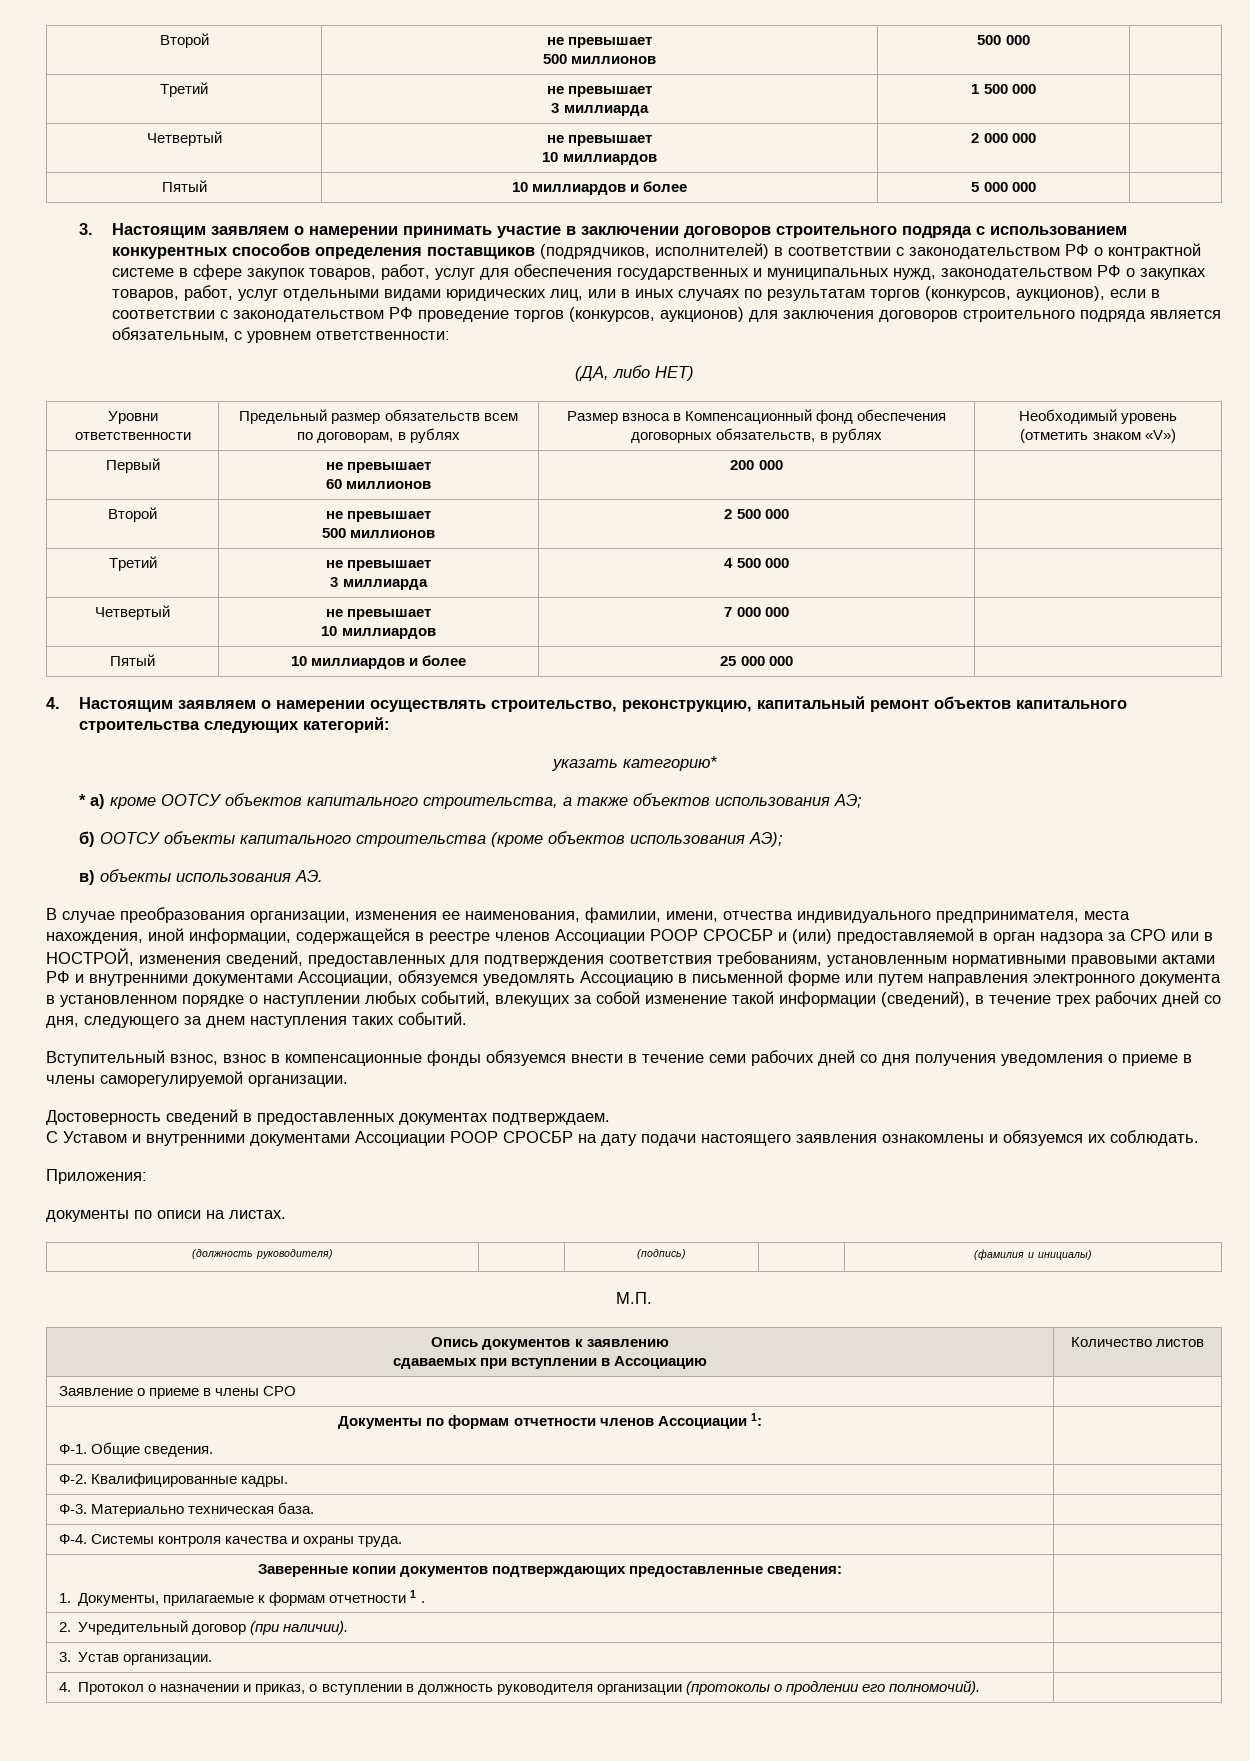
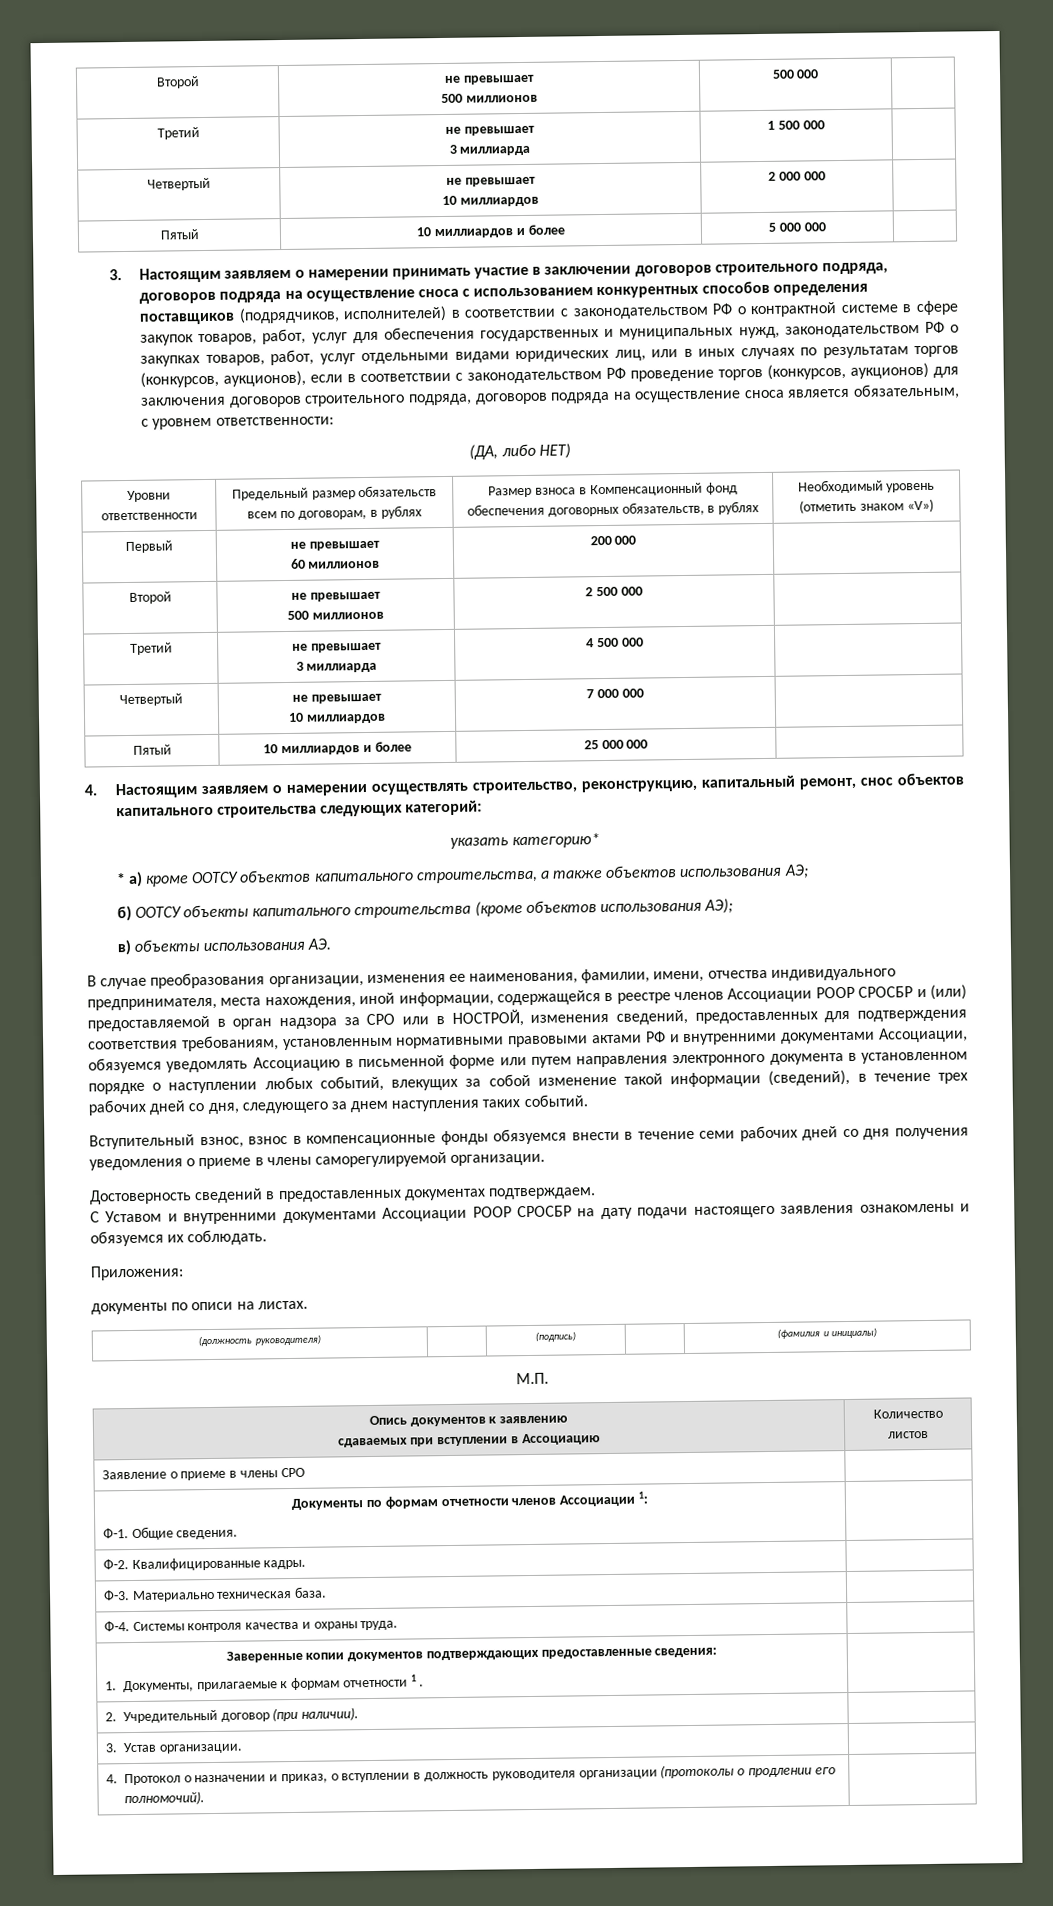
- 3. Настоящим заявляем о намерении принимать участие в заключении договоров строительного подряда с использованием конкурентных способов определения поставщиков (подрядчиков, исполнителей) в соответствии с законодательством РФ о контрактной системе в сфере закупок товаров, работ, услуг для обеспечения государственных и муниципальных нужд, законодательством РФ о закупках товаров, работ, услуг отдельными видами юридических лиц, или в иных случаях по результатам торгов (конкурсов, аукционов), если в соответствии с законодательством РФ проведение торгов (конкурсов, аукционов) для заключения договоров строительного подряда является обязательным, с уровнем ответственности:
+ 3. Настоящим заявляем о намерении принимать участие в заключении договоров строительного подряда, договоров подряда на осуществление сноса с использованием конкурентных способов определения поставщиков (подрядчиков, исполнителей) в соответствии с законодательством РФ о контрактной системе в сфере закупок товаров, работ, услуг для обеспечения государственных и муниципальных нужд, законодательством РФ о закупках товаров, работ, услуг отдельными видами юридических лиц, или в иных случаях по результатам торгов (конкурсов, аукционов), если в соответствии с законодательством РФ проведение торгов (конкурсов, аукционов) для заключения договоров строительного подряда, договоров подряда на осуществление сноса является обязательным, с уровнем ответственности:
- 4. Настоящим заявляем о намерении осуществлять строительство, реконструкцию, капитальный ремонт объектов капитального строительства следующих категорий:
+ 4. Настоящим заявляем о намерении осуществлять строительство, реконструкцию, капитальный ремонт, снос объектов капитального строительства следующих категорий:

